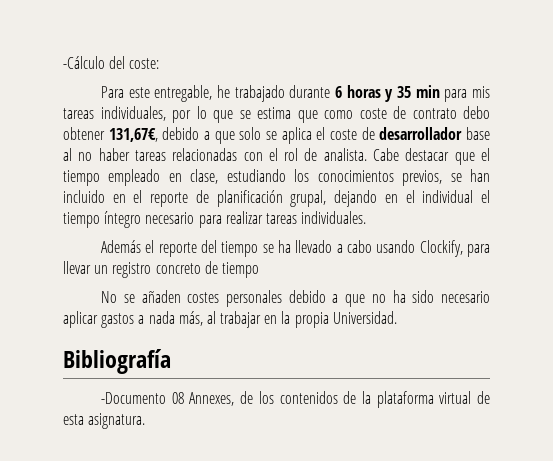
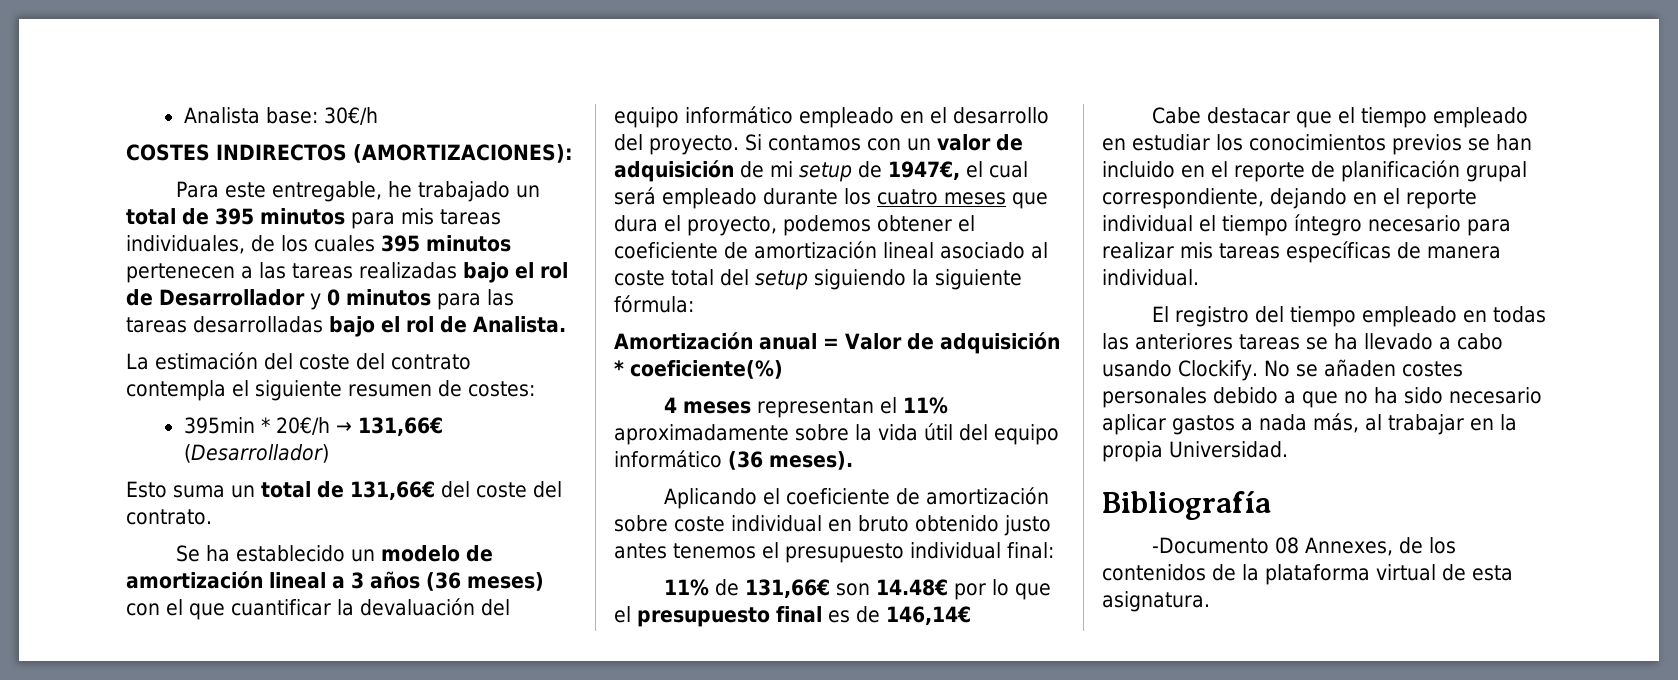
- -Cálculo del coste:
+ Analista base: 30€/h
+ COSTES INDIRECTOS (AMORTIZACIONES):
- Para este entregable, he trabajado durante 6 horas y 35 min para mis tareas individuales, por lo que se estima que como coste de contrato debo obtener 131,67€, debido a que solo se aplica el coste de desarrollador base al no haber tareas relacionadas con el rol de analista. Cabe destacar que el tiempo empleado en clase, estudiando los conocimientos previos, se han incluido en el reporte de planificación grupal, dejando en el individual el tiempo íntegro necesario para realizar tareas individuales.
- Además el reporte del tiempo se ha llevado a cabo usando Clockify, para llevar un registro concreto de tiempo
- No se añaden costes personales debido a que no ha sido necesario aplicar gastos a nada más, al trabajar en la propia Universidad.
+ Para este entregable, he trabajado un total de 395 minutos para mis tareas individuales, de los cuales 395 minutos pertenecen a las tareas realizadas bajo el rol de Desarrollador y 0 minutos para las tareas desarrolladas bajo el rol de Analista.
+ La estimación del coste del contrato contempla el siguiente resumen de costes:
+ 395min * 20€/h → 131,66€ (Desarrollador)
+ Esto suma un total de 131,66€ del coste del contrato.
+ Se ha establecido un modelo de amortización lineal a 3 años (36 meses) con el que cuantificar la devaluación del equipo informático empleado en el desarrollo del proyecto. Si contamos con un valor de adquisición de mi setup de 1947€, el cual será empleado durante los cuatro meses que dura el proyecto, podemos obtener el coeficiente de amortización lineal asociado al coste total del setup siguiendo la siguiente fórmula:
+ Amortización anual = Valor de adquisición * coeficiente(%)
+ 4 meses representan el 11% aproximadamente sobre la vida útil del equipo informático (36 meses).
+ Aplicando el coeficiente de amortización sobre coste individual en bruto obtenido justo antes tenemos el presupuesto individual final:
+ 11% de 131,66€ son 14.48€ por lo que el presupuesto final es de 146,14€
+ Cabe destacar que el tiempo empleado en estudiar los conocimientos previos se han incluido en el reporte de planificación grupal correspondiente, dejando en el reporte individual el tiempo íntegro necesario para realizar mis tareas específicas de manera individual.
+ El registro del tiempo empleado en todas las anteriores tareas se ha llevado a cabo usando Clockify. No se añaden costes personales debido a que no ha sido necesario aplicar gastos a nada más, al trabajar en la propia Universidad.

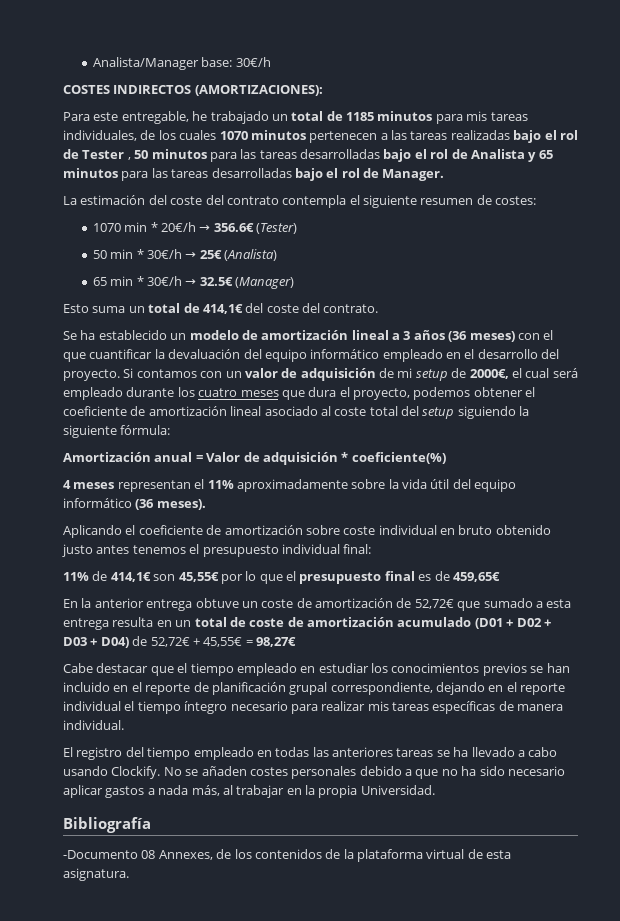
- Analista base: 30€/h
+ Analista/Manager base: 30€/h
- Para este entregable, he trabajado un total de 395 minutos para mis tareas individuales, de los cuales 395 minutos pertenecen a las tareas realizadas bajo el rol de Desarrollador y 0 minutos para las tareas desarrolladas bajo el rol de Analista.
+ Para este entregable, he trabajado un total de 1185 minutos para mis tareas individuales, de los cuales 1070 minutos pertenecen a las tareas realizadas bajo el rol de Tester , 50 minutos para las tareas desarrolladas bajo el rol de Analista y 65 minutos para las tareas desarrolladas bajo el rol de Manager.
- 395min * 20€/h → 131,66€ (Desarrollador)
+ 1070 min * 20€/h → 356.6€ (Tester)
+ 50 min * 30€/h → 25€ (Analista)
+ 65 min * 30€/h → 32.5€ (Manager)
- Esto suma un total de 131,66€ del coste del contrato.
+ Esto suma un total de 414,1€ del coste del contrato.
- Si contamos con un valor de adquisición de mi setup de 1947€, el cual será empleado durante los cuatro meses que dura el proyecto, podemos obtener el coeficiente de amortización lineal asociado al coste total del setup siguiendo la siguiente fórmula:
+ Si contamos con un valor de adquisición de mi setup de 2000€, el cual será empleado durante los cuatro meses que dura el proyecto, podemos obtener el coeficiente de amortización lineal asociado al coste total del setup siguiendo la siguiente fórmula:
- 11% de 131,66€ son 14.48€ por lo que el presupuesto final es de 146,14€
+ 11% de 414,1€ son 45,55€ por lo que el presupuesto final es de 459,65€
+ En la anterior entrega obtuve un coste de amortización de 52,72€ que sumado a esta entrega resulta en un total de coste de amortización acumulado (D01 + D02 + D03 + D04) de 52,72€ + 45,55€ = 98,27€

